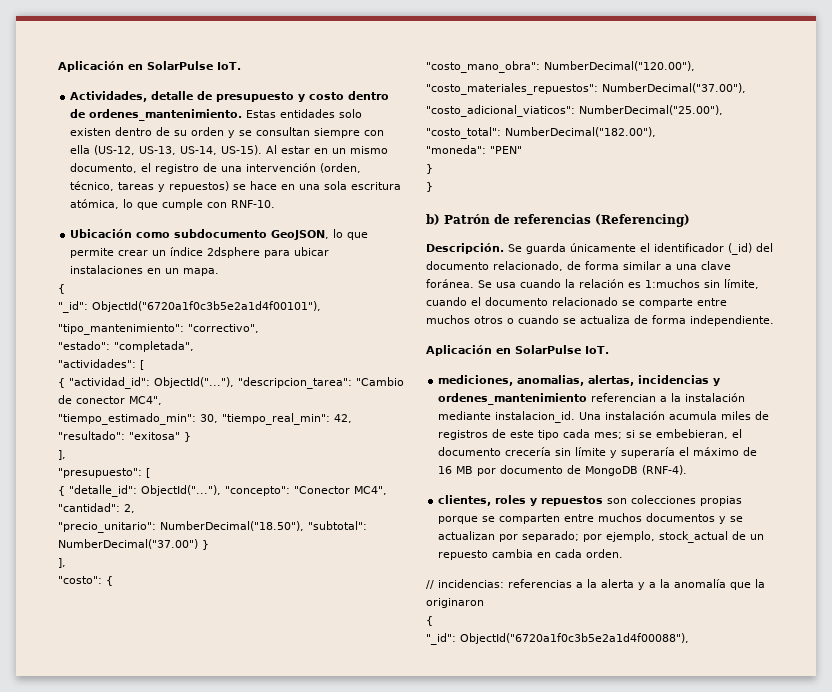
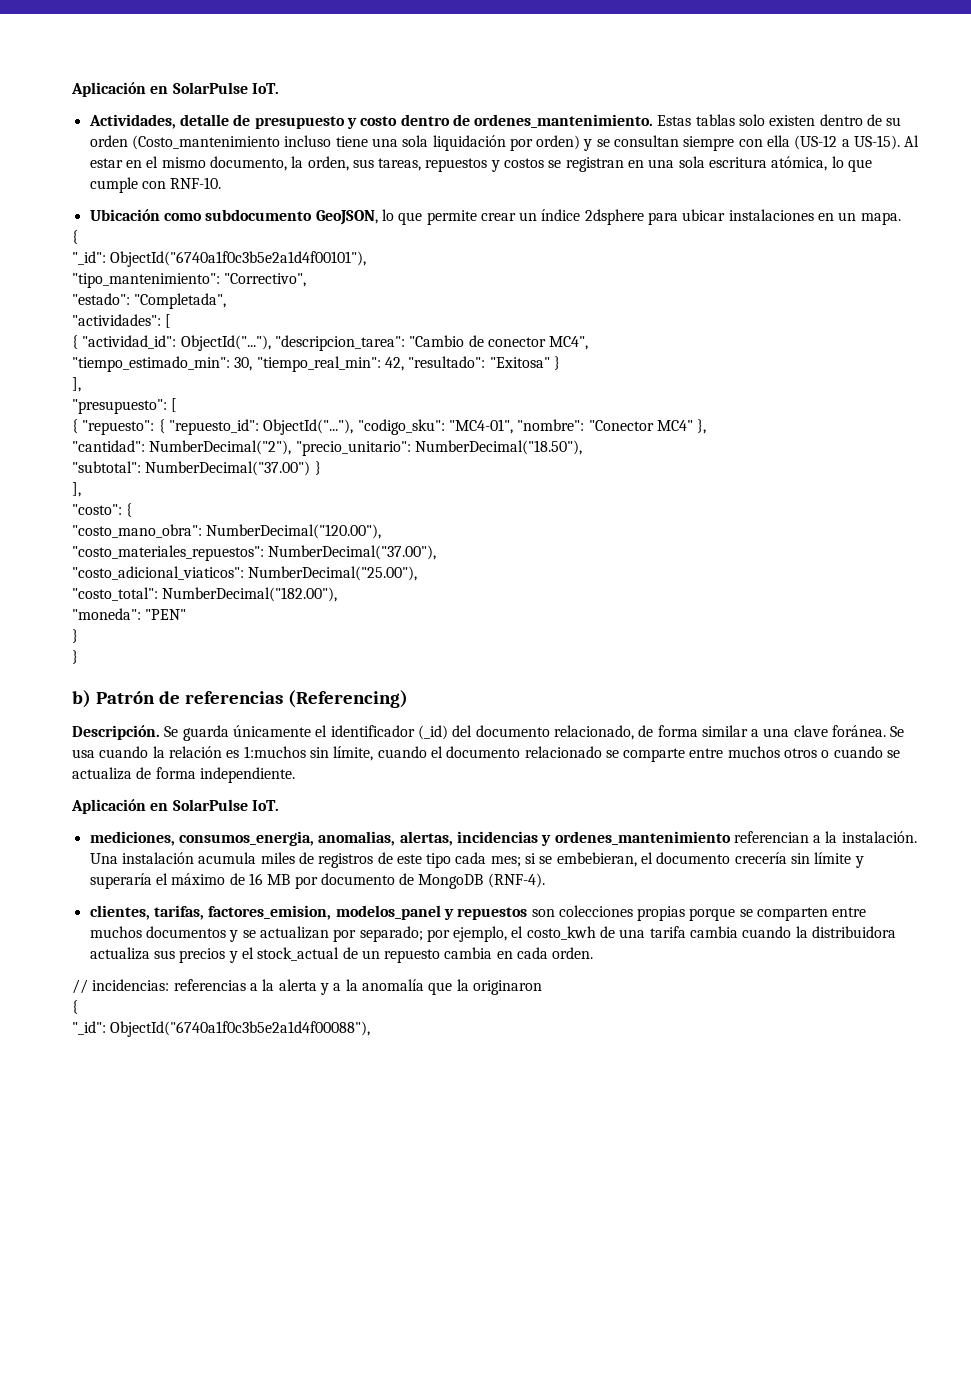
- Estas entidades solo existen dentro de su orden y se consultan siempre con ella (US-12, US-13, US-14, US-15).
+ Estas tablas solo existen dentro de su orden (Costo_mantenimiento incluso tiene una sola liquidación por orden) y se consultan siempre con ella (US-12 a US-15).
- Al estar en un mismo documento, el registro de una intervención (orden, técnico, tareas y repuestos) se hace en una sola escritura atómica, lo que cumple con RNF-10.
+ Al estar en el mismo documento, la orden, sus tareas, repuestos y costos se registran en una sola escritura atómica, lo que cumple con RNF-10.
- "_id": ObjectId("6720a1f0c3b5e2a1d4f00101"),
+ "_id": ObjectId("6740a1f0c3b5e2a1d4f00101"),
- "tipo_mantenimiento": "correctivo",
+ "tipo_mantenimiento": "Correctivo",
- "estado": "completada",
+ "estado": "Completada",
- "tiempo_estimado_min": 30, "tiempo_real_min": 42, "resultado": "exitosa" }
+ "tiempo_estimado_min": 30, "tiempo_real_min": 42, "resultado": "Exitosa" }
- { "detalle_id": ObjectId("..."), "concepto": "Conector MC4", "cantidad": 2,
- "precio_unitario": NumberDecimal("18.50"), "subtotal": NumberDecimal("37.00") }
+ { "repuesto": { "repuesto_id": ObjectId("..."), "codigo_sku": "MC4-01", "nombre": "Conector MC4" },
+ "cantidad": NumberDecimal("2"), "precio_unitario": NumberDecimal("18.50"),
+ "subtotal": NumberDecimal("37.00") }
- mediciones, anomalias, alertas, incidencias y ordenes_mantenimiento referencian a la instalación mediante instalacion_id.
+ mediciones, consumos_energia, anomalias, alertas, incidencias y ordenes_mantenimiento referencian a la instalación.
- clientes, roles y repuestos son colecciones propias porque se comparten entre muchos documentos y se actualizan por separado; por ejemplo, stock_actual de un repuesto cambia en cada orden.
+ clientes, tarifas, factores_emision, modelos_panel y repuestos son colecciones propias porque se comparten entre muchos documentos y se actualizan por separado; por ejemplo, el costo_kwh de una tarifa cambia cuando la distribuidora actualiza sus precios y el stock_actual de un repuesto cambia en cada orden.
- "_id": ObjectId("6720a1f0c3b5e2a1d4f00088"),
+ "_id": ObjectId("6740a1f0c3b5e2a1d4f00088"),

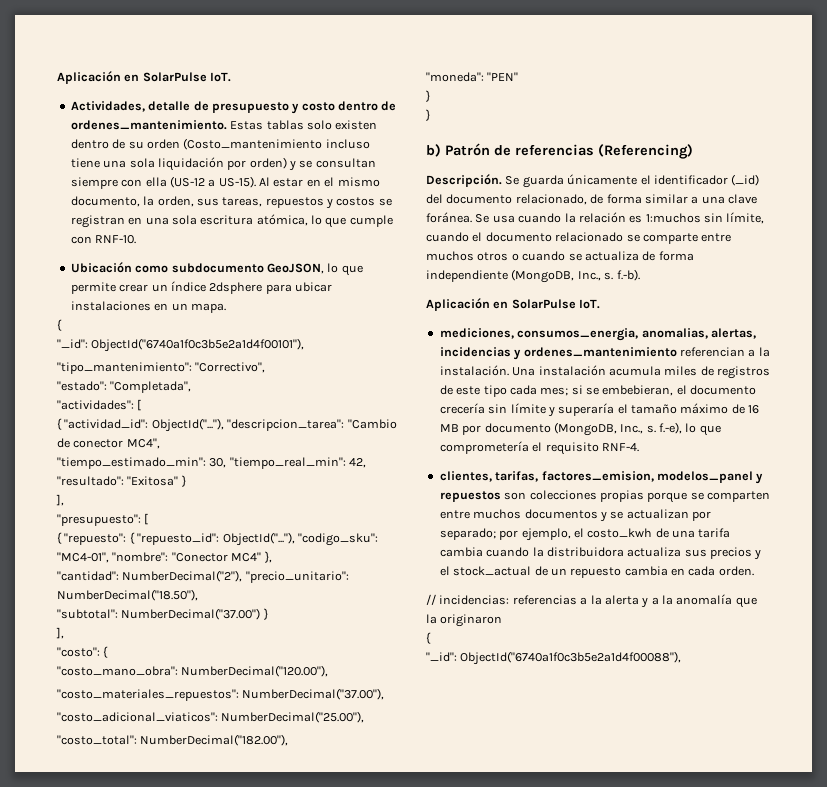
- Se usa cuando la relación es 1:muchos sin límite, cuando el documento relacionado se comparte entre muchos otros o cuando se actualiza de forma independiente.
+ Se usa cuando la relación es 1:muchos sin límite, cuando el documento relacionado se comparte entre muchos otros o cuando se actualiza de forma independiente (MongoDB, Inc., s. f.-b).
- Una instalación acumula miles de registros de este tipo cada mes; si se embebieran, el documento crecería sin límite y superaría el máximo de 16 MB por documento de MongoDB (RNF-4).
+ Una instalación acumula miles de registros de este tipo cada mes; si se embebieran, el documento crecería sin límite y superaría el tamaño máximo de 16 MB por documento (MongoDB, Inc., s. f.-e), lo que comprometería el requisito RNF-4.

